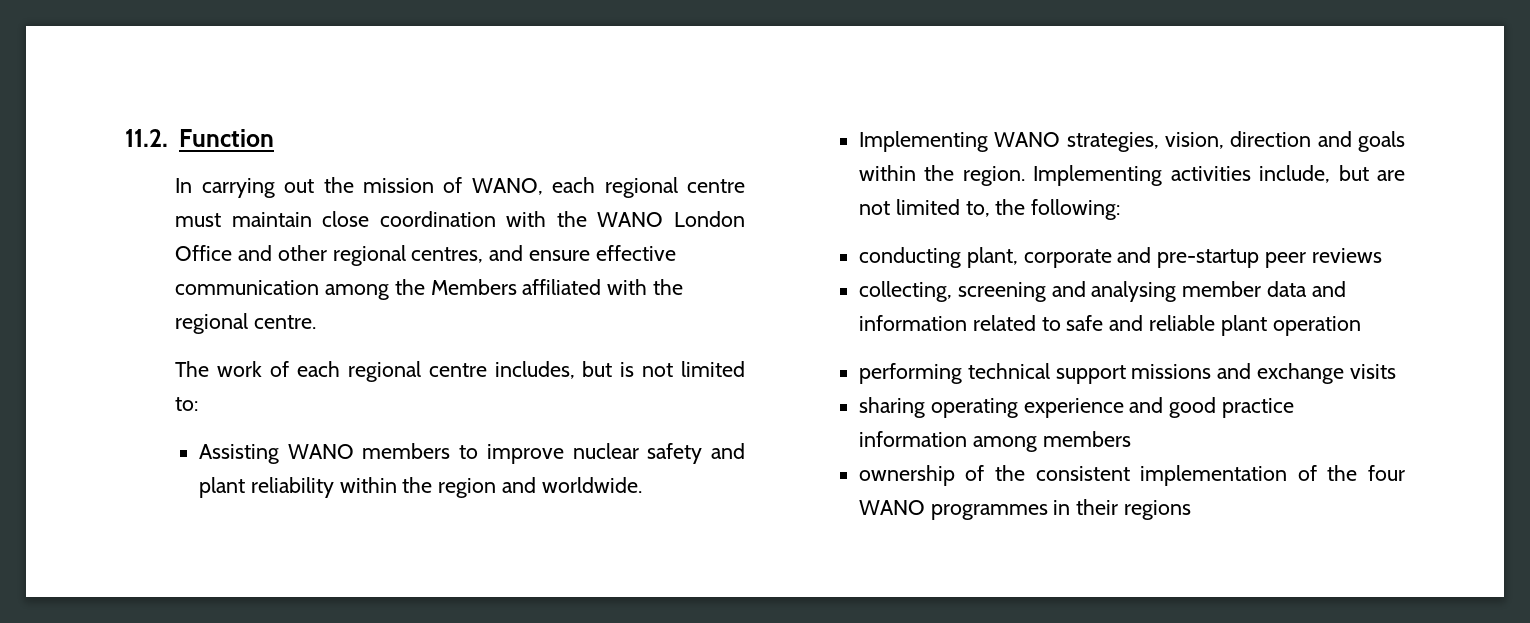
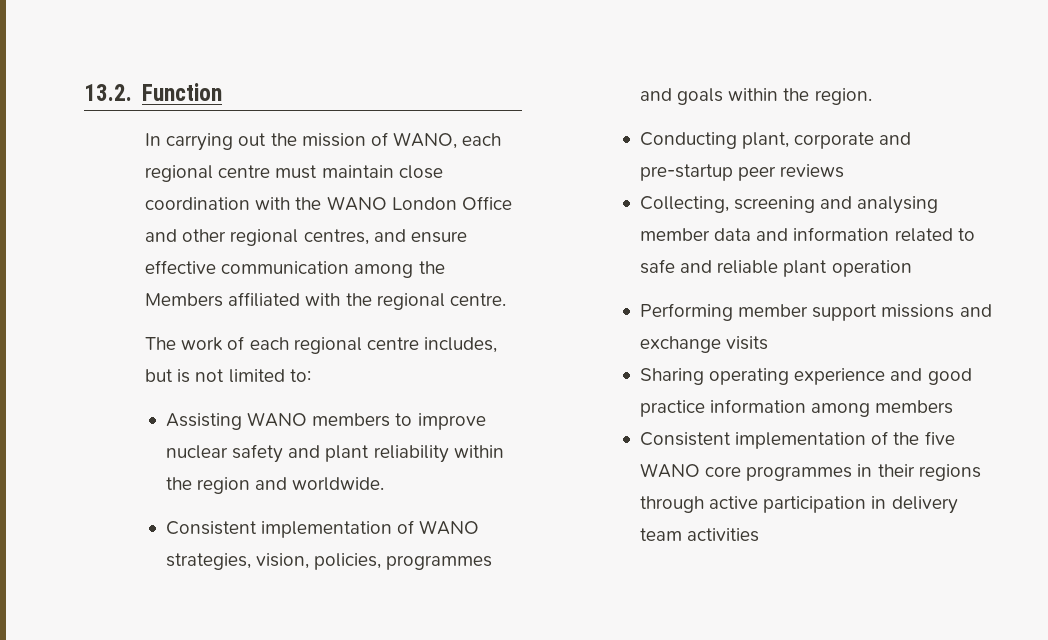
- 11.2. Function
+ 13.2. Function
- Implementing WANO strategies, vision, direction and goals within the region. Implementing activities include, but are not limited to, the following:
- conducting plant, corporate and pre-startup peer reviews
+ Consistent implementation of WANO strategies, vision, policies, programmes and goals within the region.
+ Conducting plant, corporate and pre-startup peer reviews
- collecting, screening and analysing member data and information related to safe and reliable plant operation
+ Collecting, screening and analysing member data and information related to safe and reliable plant operation
- performing technical support missions and exchange visits
+ Performing member support missions and exchange visits
- sharing operating experience and good practice information among members
+ Sharing operating experience and good practice information among members
- ownership of the consistent implementation of the four WANO programmes in their regions
+ Consistent implementation of the five WANO core programmes in their regions through active participation in delivery team activities

